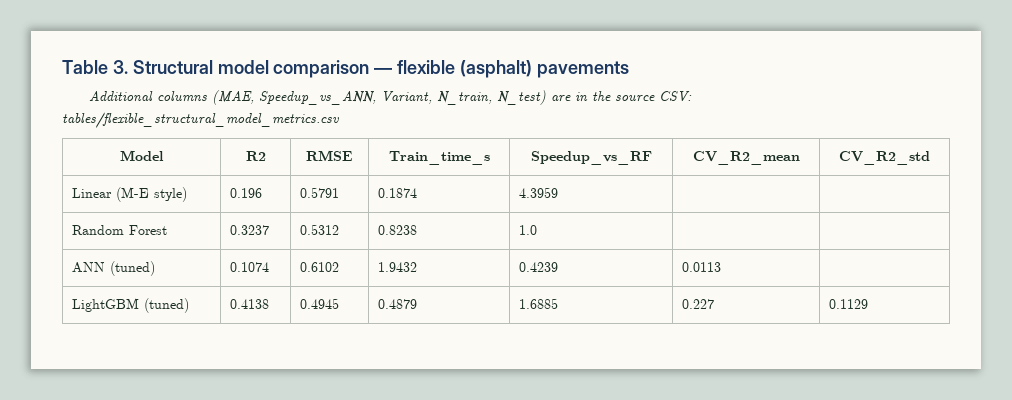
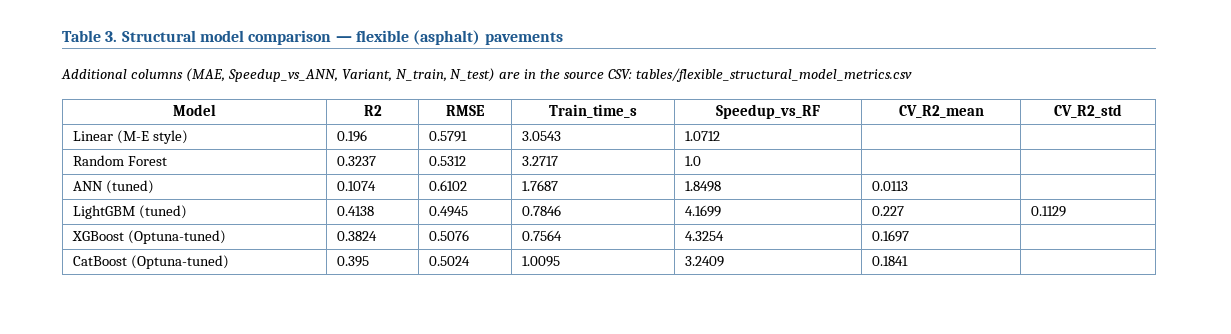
- Linear (M-E style) | 0.196 | 0.5791 | 0.1874 | 4.3959 | |
+ Linear (M-E style) | 0.196 | 0.5791 | 3.0543 | 1.0712 | |
- Random Forest | 0.3237 | 0.5312 | 0.8238 | 1.0 | |
+ Random Forest | 0.3237 | 0.5312 | 3.2717 | 1.0 | |
- ANN (tuned) | 0.1074 | 0.6102 | 1.9432 | 0.4239 | 0.0113 |
+ ANN (tuned) | 0.1074 | 0.6102 | 1.7687 | 1.8498 | 0.0113 |
- LightGBM (tuned) | 0.4138 | 0.4945 | 0.4879 | 1.6885 | 0.227 | 0.1129
+ LightGBM (tuned) | 0.4138 | 0.4945 | 0.7846 | 4.1699 | 0.227 | 0.1129
+ XGBoost (Optuna-tuned) | 0.3824 | 0.5076 | 0.7564 | 4.3254 | 0.1697 |
+ CatBoost (Optuna-tuned) | 0.395 | 0.5024 | 1.0095 | 3.2409 | 0.1841 |

